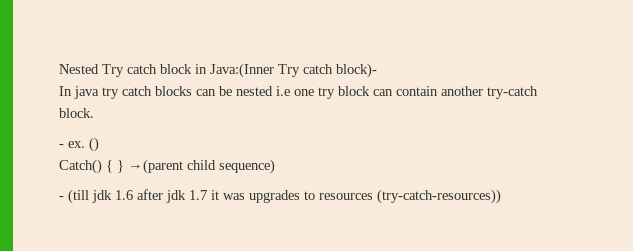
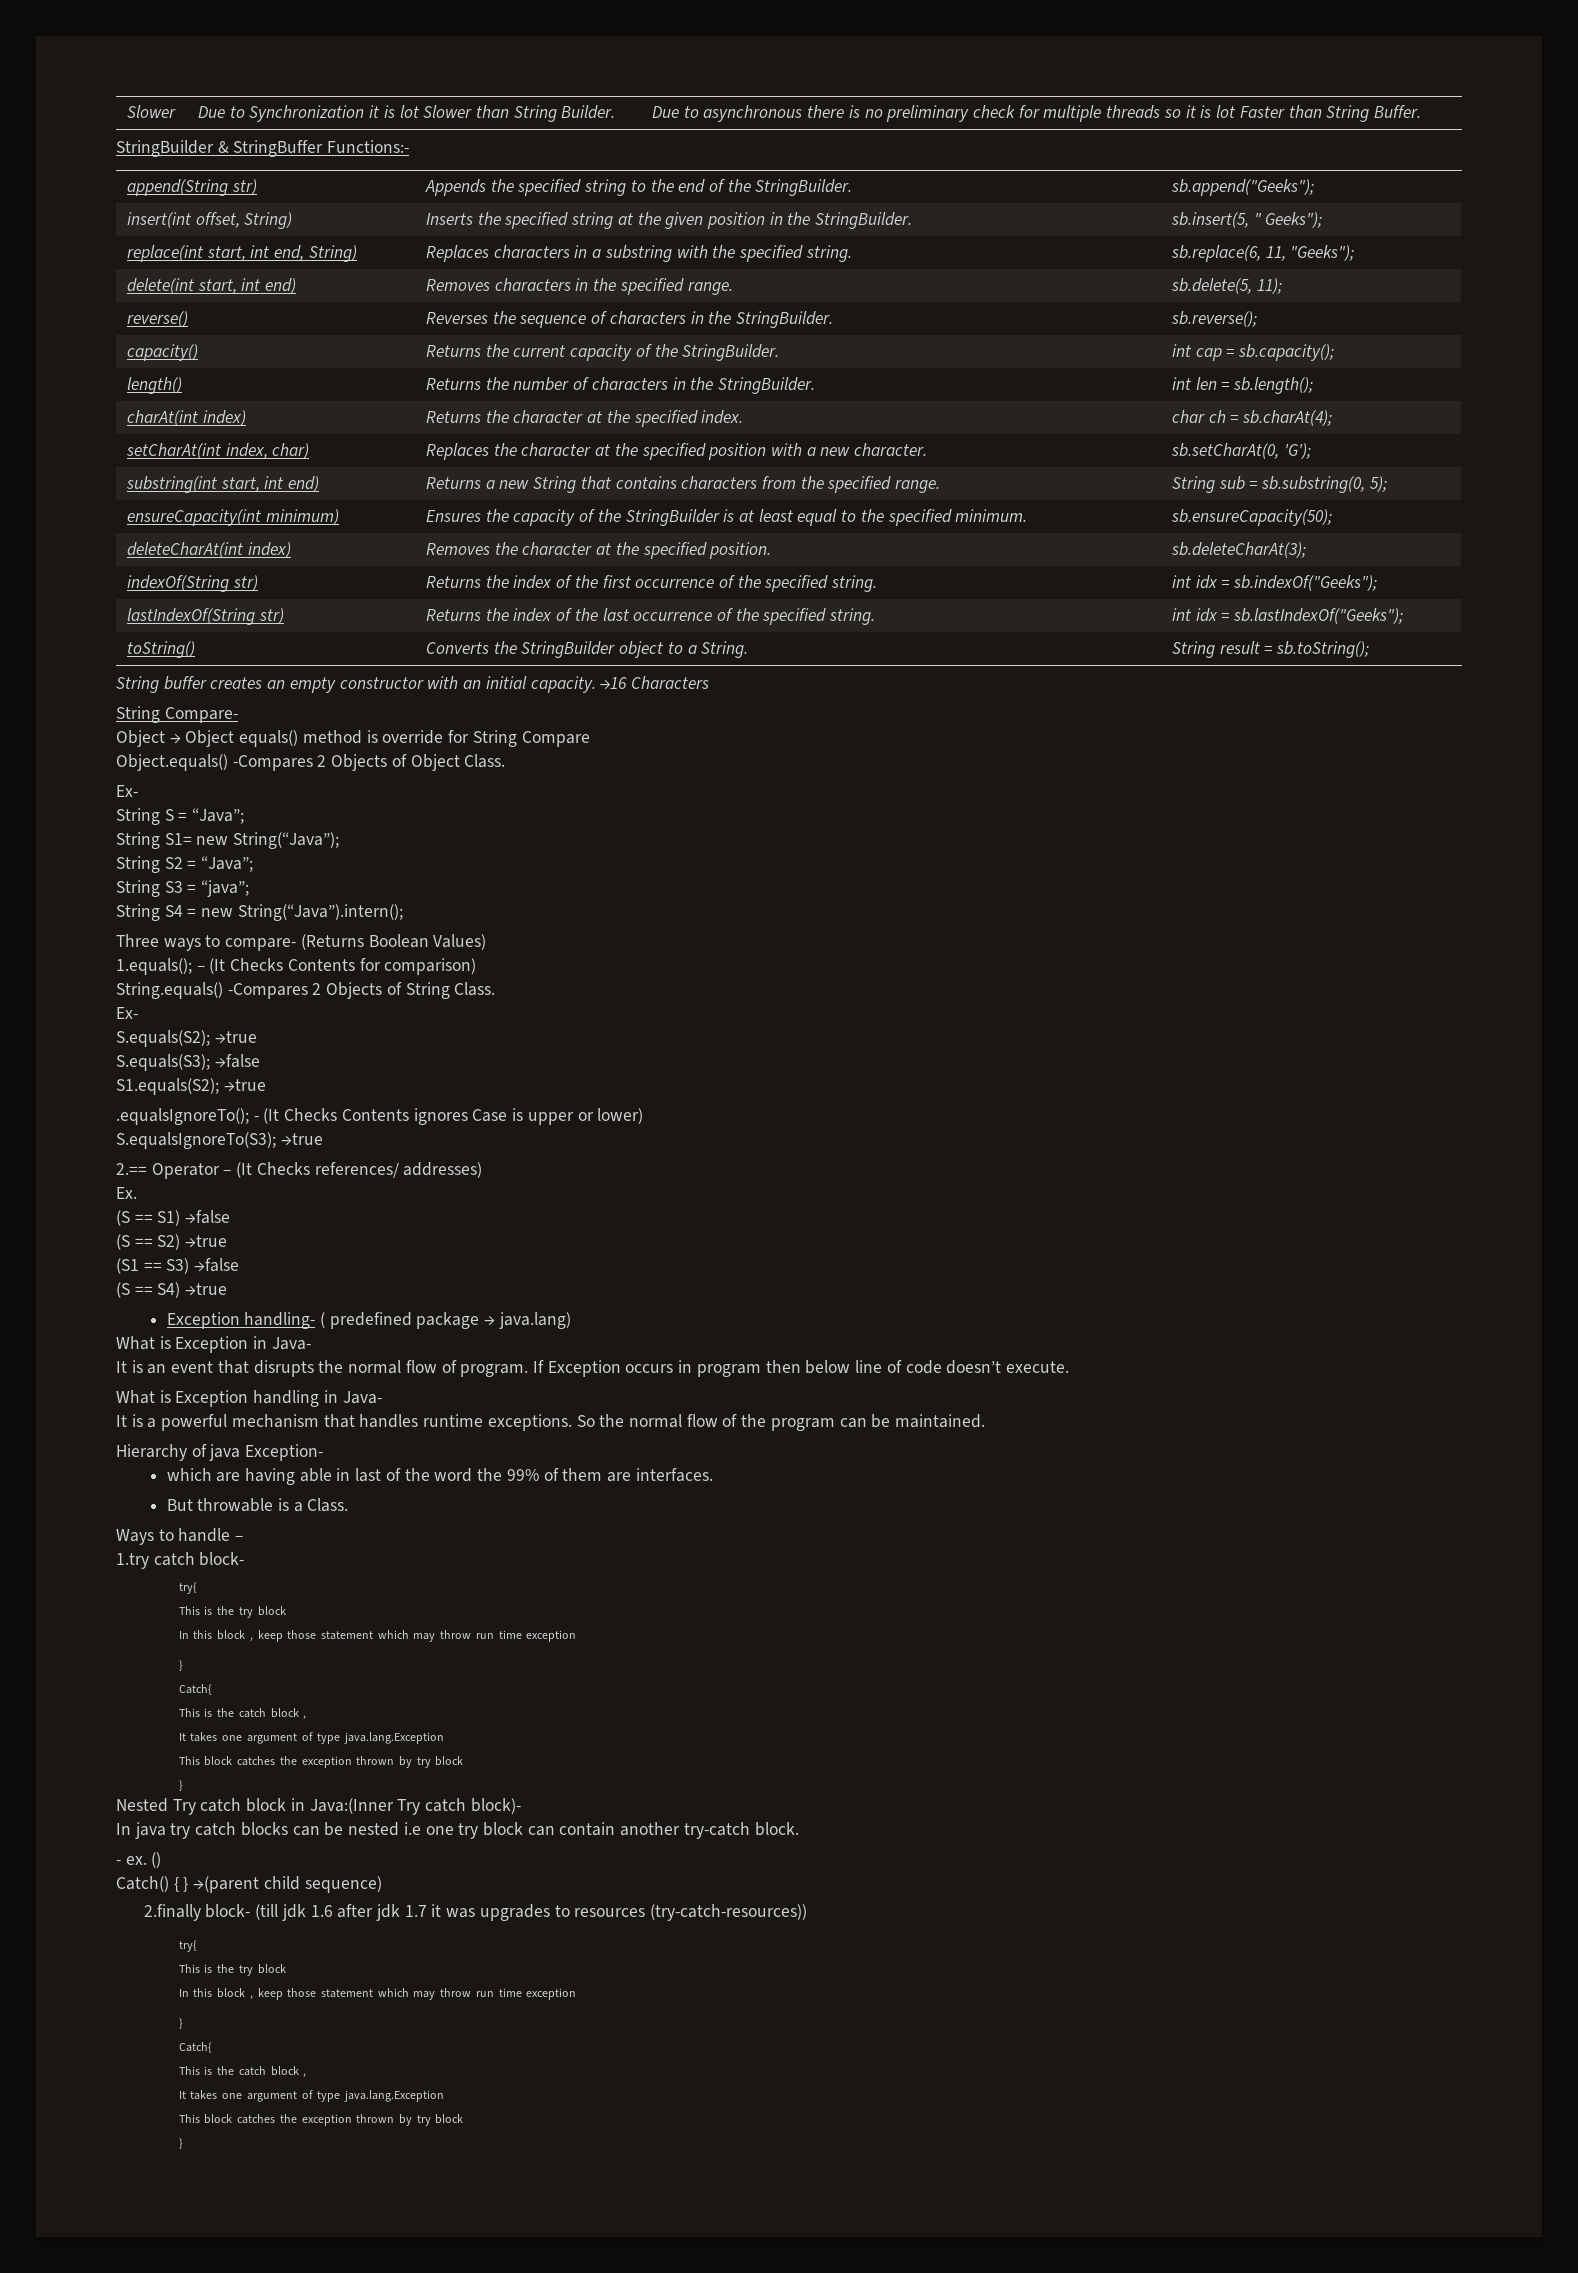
+ Slower | Due to Synchronization it is lot Slower than String Builder. | Due to asynchronous there is no preliminary check for multiple threads so it is lot Faster than String Buffer.
+ StringBuilder & StringBuffer Functions:-
+ append(String str) | Appends the specified string to the end of the StringBuilder. | sb.append("Geeks");
+ insert(int offset, String) | Inserts the specified string at the given position in the StringBuilder. | sb.insert(5, " Geeks");
+ replace(int start, int end, String) | Replaces characters in a substring with the specified string. | sb.replace(6, 11, "Geeks");
+ delete(int start, int end) | Removes characters in the specified range. | sb.delete(5, 11);
+ reverse() | Reverses the sequence of characters in the StringBuilder. | sb.reverse();
+ capacity() | Returns the current capacity of the StringBuilder. | int cap = sb.capacity();
+ length() | Returns the number of characters in the StringBuilder. | int len = sb.length();
+ charAt(int index) | Returns the character at the specified index. | char ch = sb.charAt(4);
+ setCharAt(int index, char) | Replaces the character at the specified position with a new character. | sb.setCharAt(0, 'G');
+ substring(int start, int end) | Returns a new String that contains characters from the specified range. | String sub = sb.substring(0, 5);
+ ensureCapacity(int minimum) | Ensures the capacity of the StringBuilder is at least equal to the specified minimum. | sb.ensureCapacity(50);
+ deleteCharAt(int index) | Removes the character at the specified position. | sb.deleteCharAt(3);
+ indexOf(String str) | Returns the index of the first occurrence of the specified string. | int idx = sb.indexOf("Geeks");
+ lastIndexOf(String str) | Returns the index of the last occurrence of the specified string. | int idx = sb.lastIndexOf("Geeks");
+ toString() | Converts the StringBuilder object to a String. | String result = sb.toString();
+ String buffer creates an empty constructor with an initial capacity. →16 Characters
+ String Compare-
+ Object → Object equals() method is override for String Compare
+ Object.equals() -Compares 2 Objects of Object Class.
+ Ex-
+ String S = “Java”;
+ String S1= new String(“Java”);
+ String S2 = “Java”;
+ String S3 = “java”;
+ String S4 = new String(“Java”).intern();
+ Three ways to compare- (Returns Boolean Values)
+ 1.equals(); – (It Checks Contents for comparison)
+ String.equals() -Compares 2 Objects of String Class.
+ Ex-
+ S.equals(S2); →true
+ S.equals(S3); →false
+ S1.equals(S2); →true
+ .equalsIgnoreTo(); - (It Checks Contents ignores Case is upper or lower)
+ S.equalsIgnoreTo(S3); →true
+ 2.== Operator – (It Checks references/ addresses)
+ Ex.
+ (S == S1) →false
+ (S == S2) →true
+ (S1 == S3) →false
+ (S == S4) →true
+ Exception handling- ( predefined package → java.lang)
+ What is Exception in Java-
+ It is an event that disrupts the normal flow of program. If Exception occurs in program then below line of code doesn’t execute.
+ What is Exception handling in Java-
+ It is a powerful mechanism that handles runtime exceptions. So the normal flow of the program can be maintained.
+ Hierarchy of java Exception-
+ which are having able in last of the word the 99% of them are interfaces.
+ But throwable is a Class.
+ Ways to handle –
+ 1.try catch block-
+ try{
+ This is the try block
+ In this block , keep those statement which may throw run time exception
+ }
+ Catch{
+ This is the catch block ,
+ It takes one argument of type java.lang.Exception
+ This block catches the exception thrown by try block
+ }
- - (till jdk 1.6 after jdk 1.7 it was upgrades to resources (try-catch-resources))
+ 2.finally block- (till jdk 1.6 after jdk 1.7 it was upgrades to resources (try-catch-resources))
+ try{
+ This is the try block
+ In this block , keep those statement which may throw run time exception
+ }
+ Catch{
+ This is the catch block ,
+ It takes one argument of type java.lang.Exception
+ This block catches the exception thrown by try block
+ }

